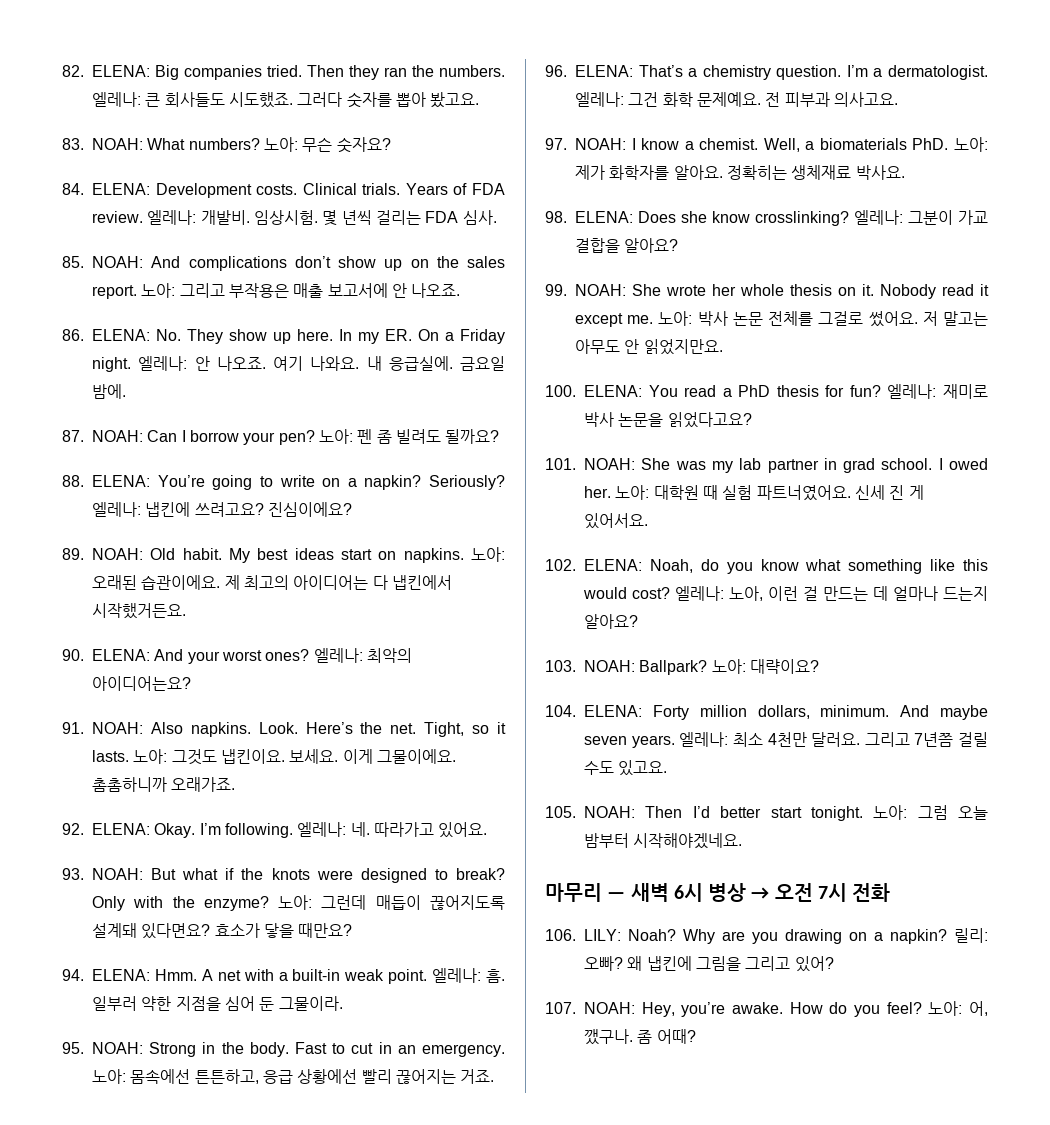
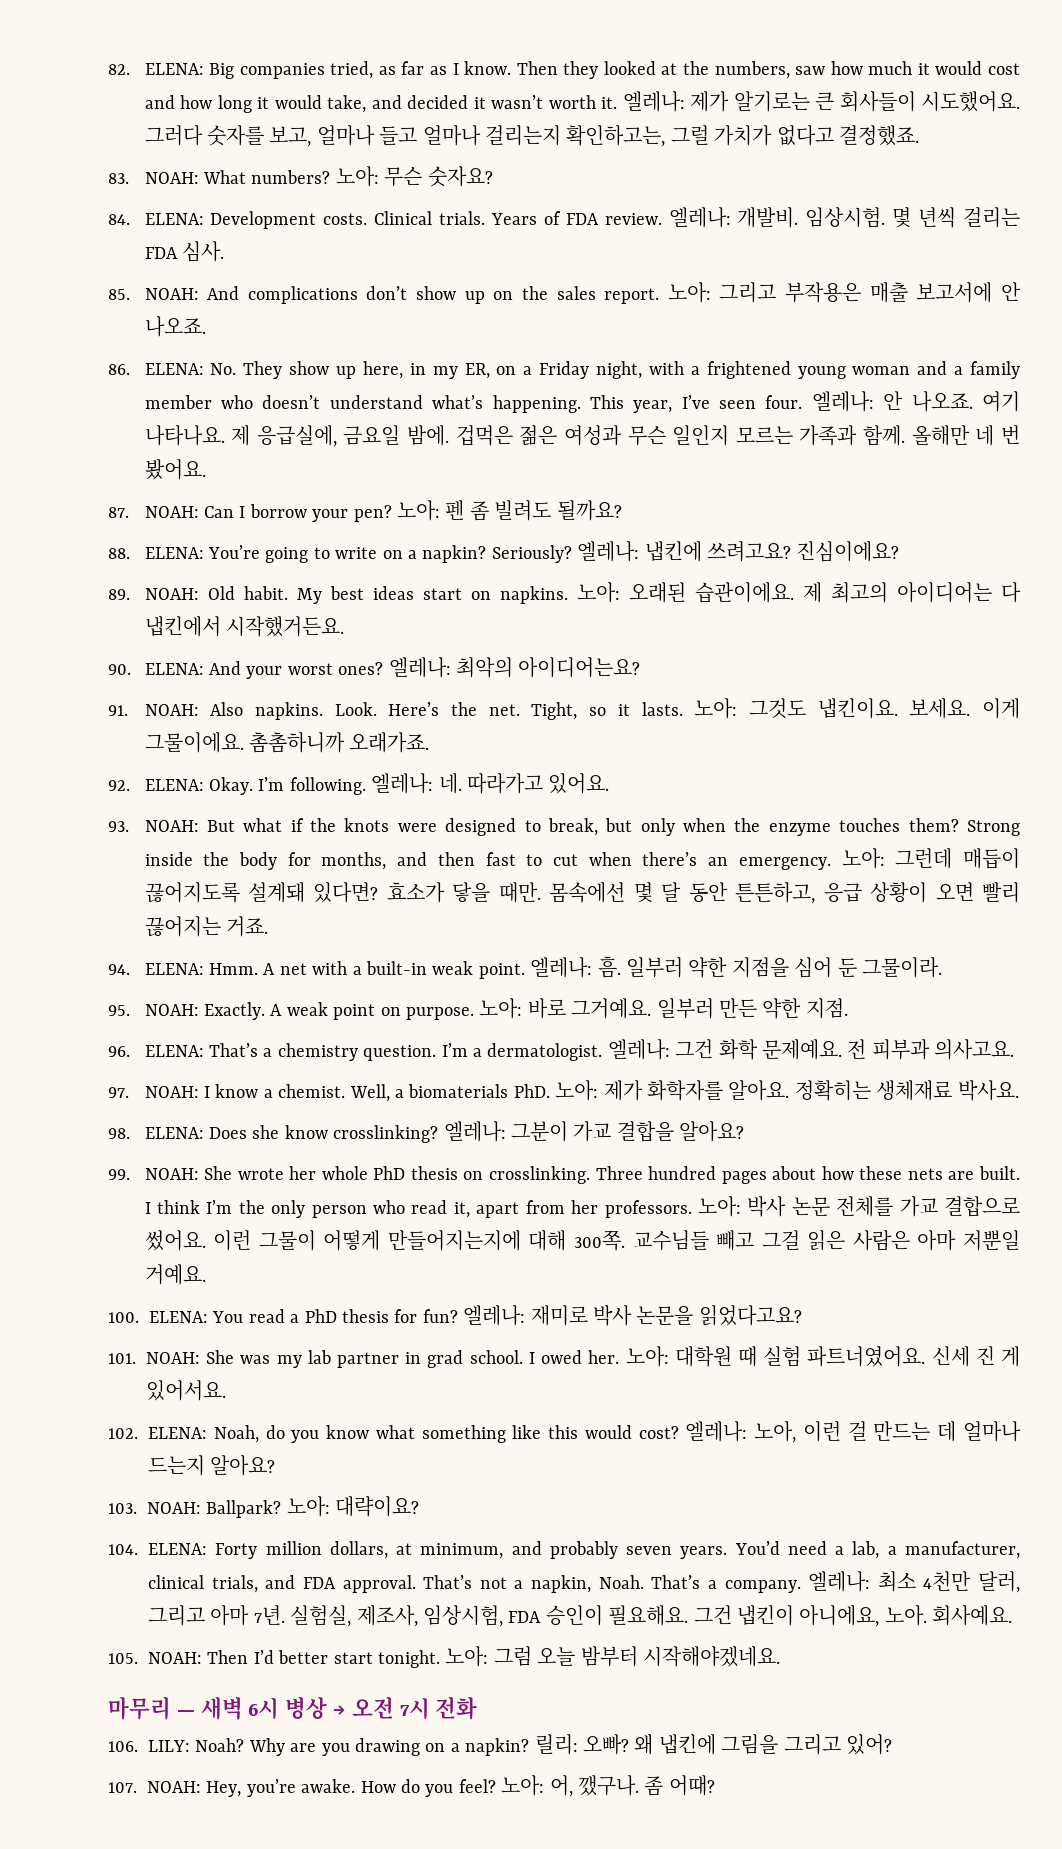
- 82. ELENA: Big companies tried. Then they ran the numbers. 엘레나: 큰 회사들도 시도했죠. 그러다 숫자를 뽑아 봤고요.
+ 82. ELENA: Big companies tried, as far as I know. Then they looked at the numbers, saw how much it would cost and how long it would take, and decided it wasn’t worth it. 엘레나: 제가 알기로는 큰 회사들이 시도했어요. 그러다 숫자를 보고, 얼마나 들고 얼마나 걸리는지 확인하고는, 그럴 가치가 없다고 결정했죠.
- 86. ELENA: No. They show up here. In my ER. On a Friday night.
+ 86. ELENA: No. They show up here, in my ER, on a Friday night, with a frightened young woman and a family member who doesn’t understand what’s happening. This year, I’ve seen four.
- 여기 나와요. 내 응급실에. 금요일 밤에.
+ 여기 나타나요. 제 응급실에, 금요일 밤에. 겁먹은 젊은 여성과 무슨 일인지 모르는 가족과 함께. 올해만 네 번 봤어요.
- 93. NOAH: But what if the knots were designed to break? Only with the enzyme?
+ 93. NOAH: But what if the knots were designed to break, but only when the enzyme touches them? Strong inside the body for months, and then fast to cut when there’s an emergency.
- 노아: 그런데 매듭이 끊어지도록 설계돼 있다면요?
+ 노아: 그런데 매듭이 끊어지도록 설계돼 있다면?
- 효소가 닿을 때만요?
+ 효소가 닿을 때만. 몸속에선 몇 달 동안 튼튼하고, 응급 상황이 오면 빨리 끊어지는 거죠.
- 95. NOAH: Strong in the body. Fast to cut in an emergency. 노아: 몸속에선 튼튼하고, 응급 상황에선 빨리 끊어지는 거죠.
+ 95. NOAH: Exactly. A weak point on purpose. 노아: 바로 그거예요. 일부러 만든 약한 지점.
- 99. NOAH: She wrote her whole thesis on it. Nobody read it except me. 노아: 박사 논문 전체를 그걸로 썼어요. 저 말고는 아무도 안 읽었지만요.
+ 99. NOAH: She wrote her whole PhD thesis on crosslinking. Three hundred pages about how these nets are built. I think I’m the only person who read it, apart from her professors. 노아: 박사 논문 전체를 가교 결합으로 썼어요. 이런 그물이 어떻게 만들어지는지에 대해 300쪽. 교수님들 빼고 그걸 읽은 사람은 아마 저뿐일 거예요.
- 104. ELENA: Forty million dollars, minimum. And maybe seven years. 엘레나: 최소 4천만 달러요. 그리고 7년쯤 걸릴 수도 있고요.
+ 104. ELENA: Forty million dollars, at minimum, and probably seven years. You’d need a lab, a manufacturer, clinical trials, and FDA approval. That’s not a napkin, Noah. That’s a company. 엘레나: 최소 4천만 달러, 그리고 아마 7년. 실험실, 제조사, 임상시험, FDA 승인이 필요해요. 그건 냅킨이 아니에요, 노아. 회사예요.

